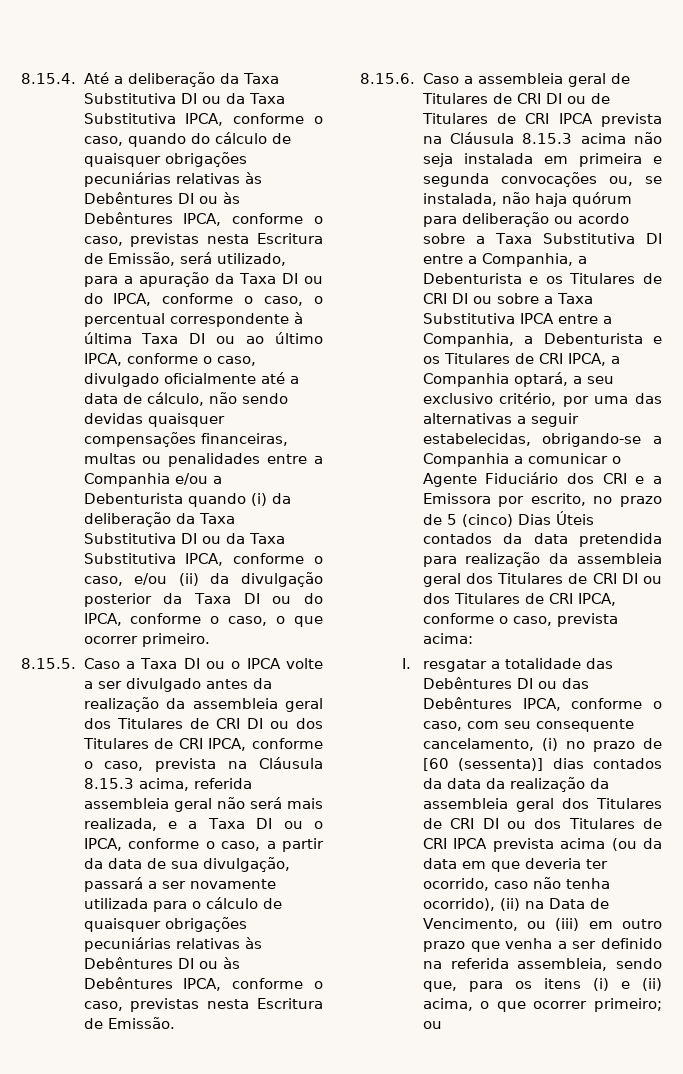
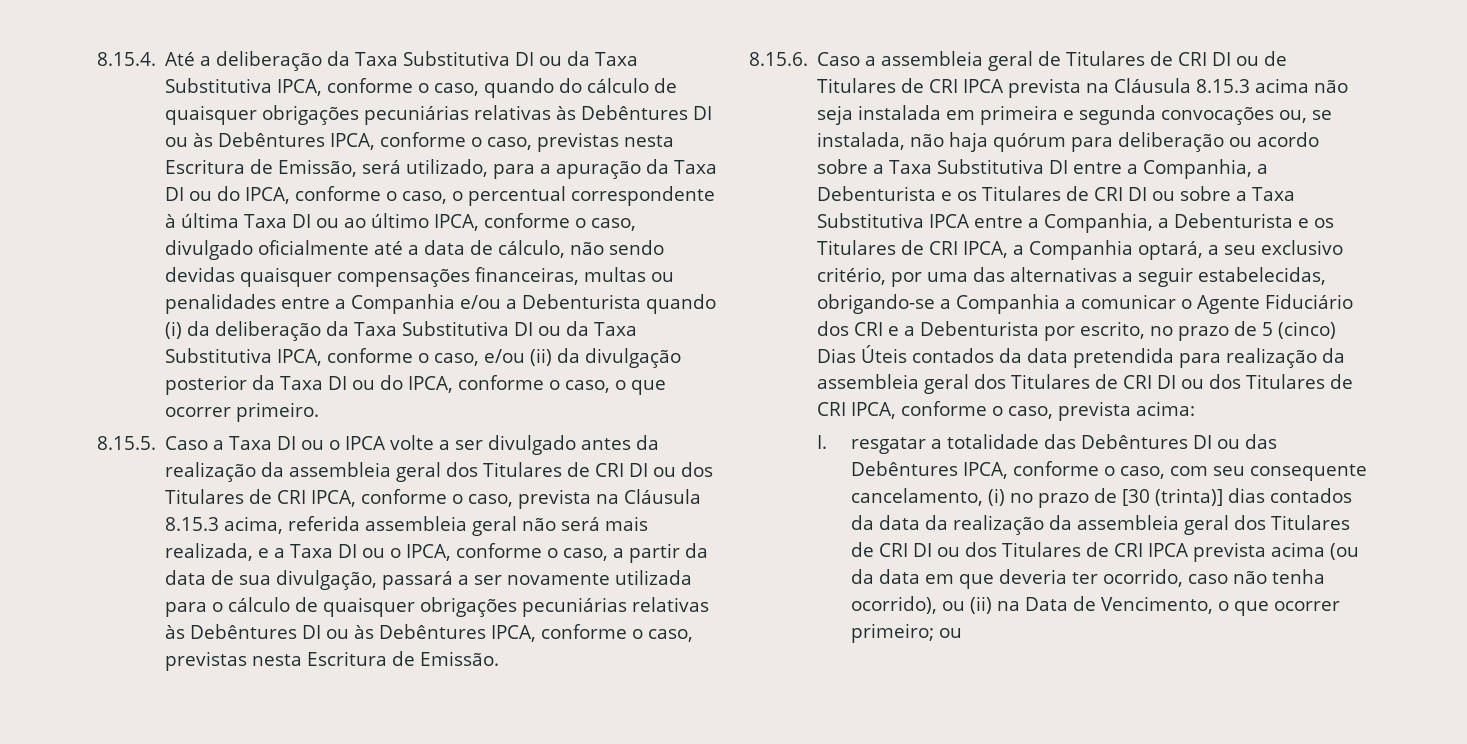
- 8.15.6. Caso a assembleia geral de Titulares de CRI DI ou de Titulares de CRI IPCA prevista na Cláusula 8.15.3 acima não seja instalada em primeira e segunda convocações ou, se instalada, não haja quórum para deliberação ou acordo sobre a Taxa Substitutiva DI entre a Companhia, a Debenturista e os Titulares de CRI DI ou sobre a Taxa Substitutiva IPCA entre a Companhia, a Debenturista e os Titulares de CRI IPCA, a Companhia optará, a seu exclusivo critério, por uma das alternativas a seguir estabelecidas, obrigando-se a Companhia a comunicar o Agente Fiduciário dos CRI e a Emissora por escrito, no prazo de 5 (cinco) Dias Úteis contados da data pretendida para realização da assembleia geral dos Titulares de CRI DI ou dos Titulares de CRI IPCA, conforme o caso, prevista acima:
+ 8.15.6. Caso a assembleia geral de Titulares de CRI DI ou de Titulares de CRI IPCA prevista na Cláusula 8.15.3 acima não seja instalada em primeira e segunda convocações ou, se instalada, não haja quórum para deliberação ou acordo sobre a Taxa Substitutiva DI entre a Companhia, a Debenturista e os Titulares de CRI DI ou sobre a Taxa Substitutiva IPCA entre a Companhia, a Debenturista e os Titulares de CRI IPCA, a Companhia optará, a seu exclusivo critério, por uma das alternativas a seguir estabelecidas, obrigando-se a Companhia a comunicar o Agente Fiduciário dos CRI e a Debenturista por escrito, no prazo de 5 (cinco) Dias Úteis contados da data pretendida para realização da assembleia geral dos Titulares de CRI DI ou dos Titulares de CRI IPCA, conforme o caso, prevista acima:
- I. resgatar a totalidade das Debêntures DI ou das Debêntures IPCA, conforme o caso, com seu consequente cancelamento, (i) no prazo de [60 (sessenta)] dias contados da data da realização da assembleia geral dos Titulares de CRI DI ou dos Titulares de CRI IPCA prevista acima (ou da data em que deveria ter ocorrido, caso não tenha ocorrido), (ii) na Data de Vencimento, ou (iii) em outro prazo que venha a ser definido na referida assembleia, sendo que, para os itens (i) e (ii) acima, o que ocorrer primeiro;
+ I. resgatar a totalidade das Debêntures DI ou das Debêntures IPCA, conforme o caso, com seu consequente cancelamento, (i) no prazo de [30 (trinta)] dias contados da data da realização da assembleia geral dos Titulares de CRI DI ou dos Titulares de CRI IPCA prevista acima (ou da data em que deveria ter ocorrido, caso não tenha ocorrido), ou (ii) na Data de Vencimento, o que ocorrer primeiro;

